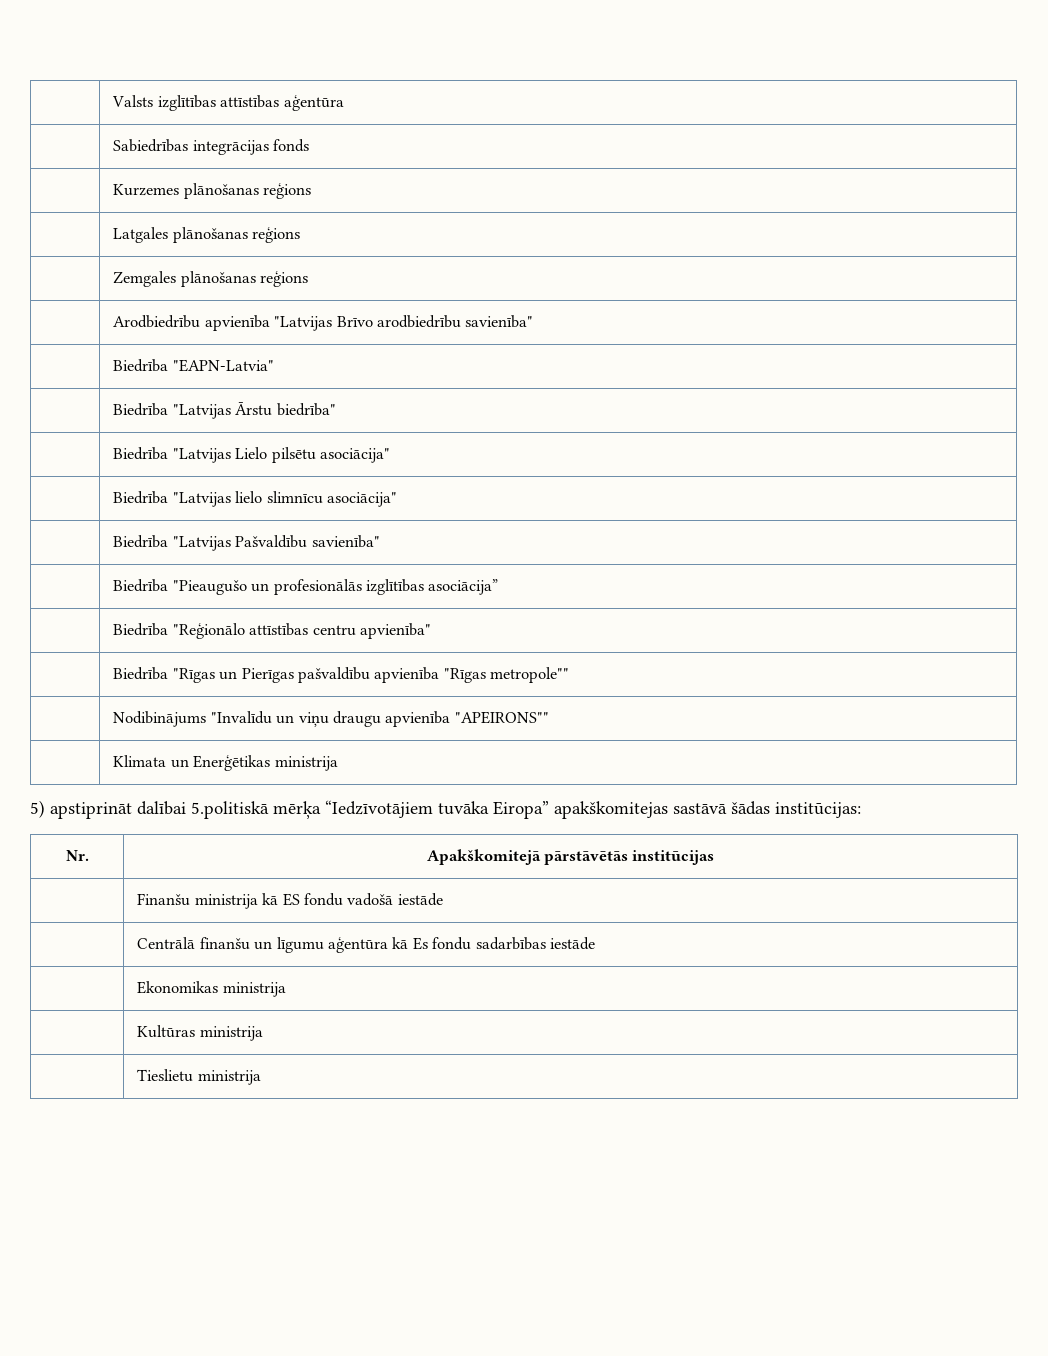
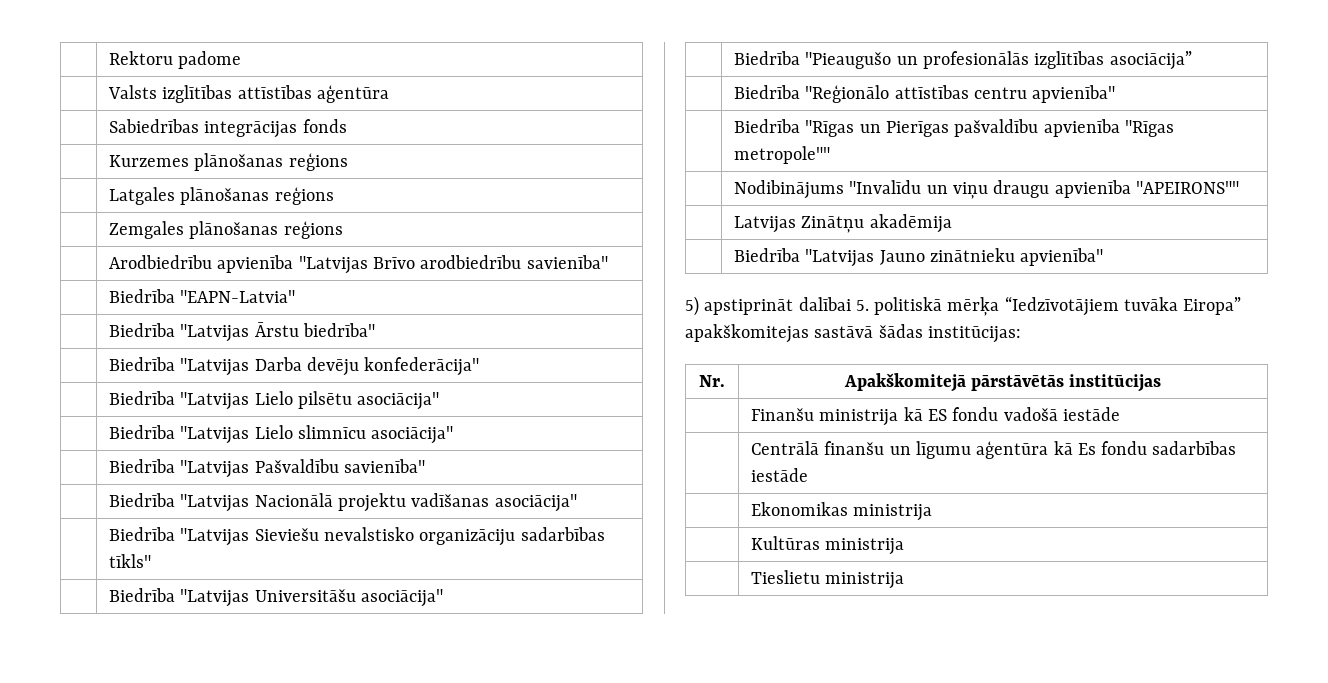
+ | Rektoru padome
+ | Biedrība "Latvijas Darba devēju konfederācija"
- | Biedrība "Latvijas lielo slimnīcu asociācija"
+ | Biedrība "Latvijas Lielo slimnīcu asociācija"
+ | Biedrība "Latvijas Nacionālā projektu vadīšanas asociācija"
+ | Biedrība "Latvijas Sieviešu nevalstisko organizāciju sadarbības tīkls"
+ | Biedrība "Latvijas Universitāšu asociācija"
- | Klimata un Enerģētikas ministrija
+ | Latvijas Zinātņu akadēmija
+ | Biedrība "Latvijas Jauno zinātnieku apvienība"
- 5) apstiprināt dalībai 5.politiskā mērķa “Iedzīvotājiem tuvāka Eiropa” apakškomitejas sastāvā šādas institūcijas:
+ 5) apstiprināt dalībai 5. politiskā mērķa “Iedzīvotājiem tuvāka Eiropa” apakškomitejas sastāvā šādas institūcijas:

